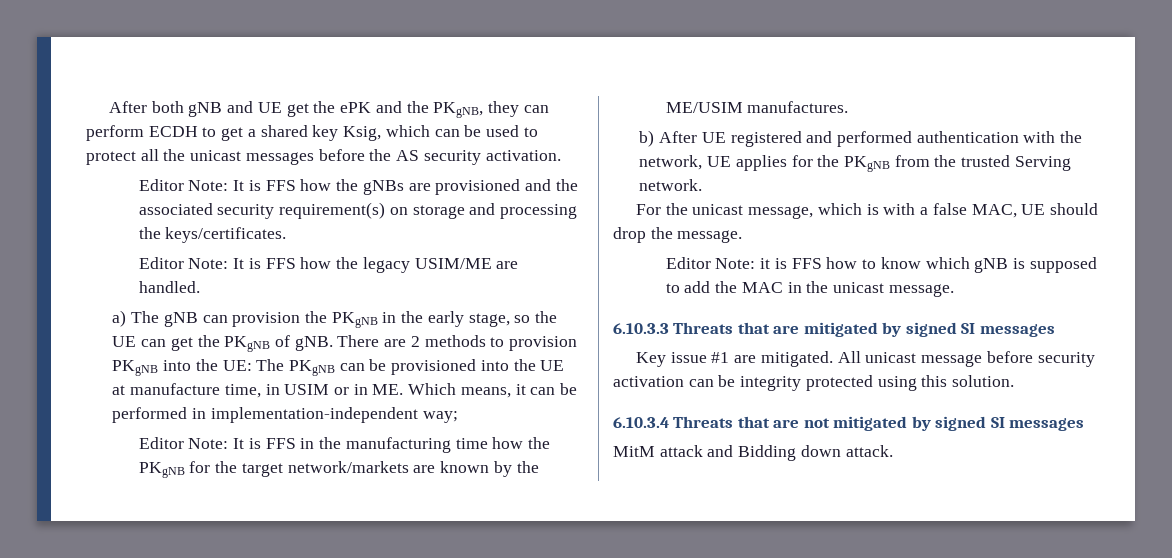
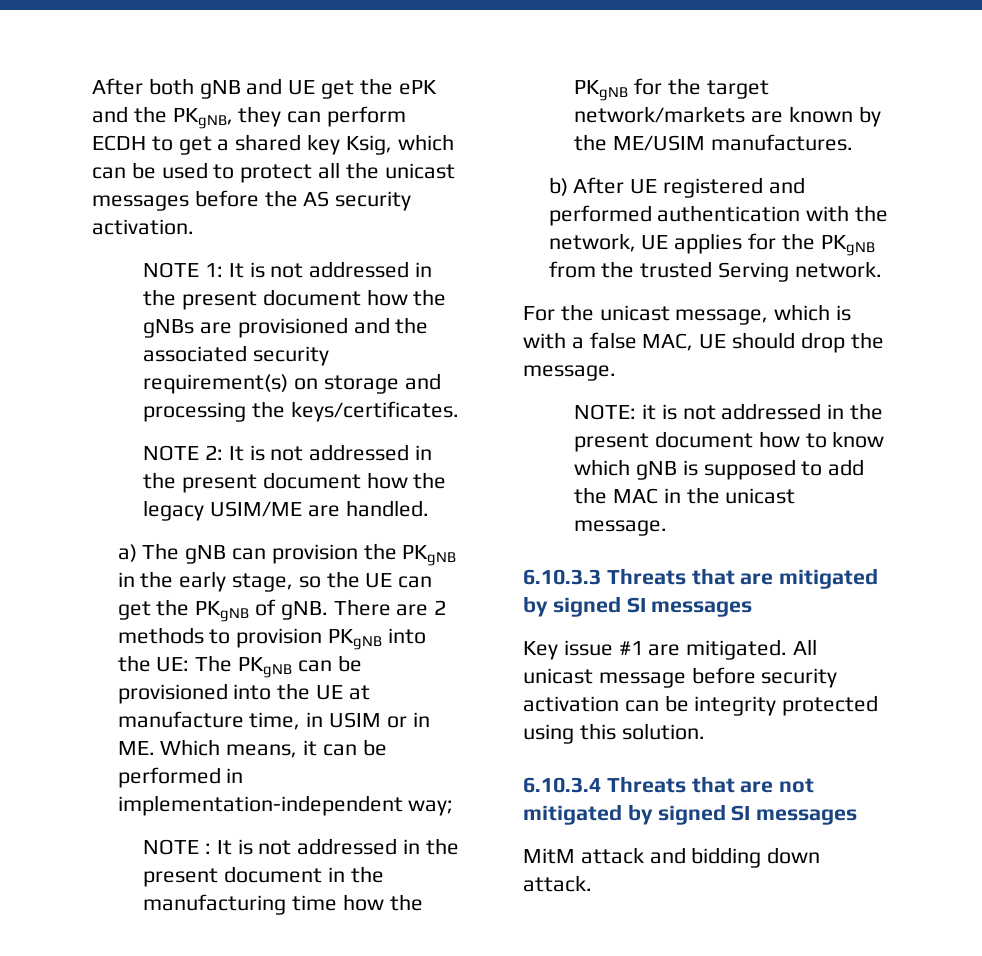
- Editor Note: It is FFS how the gNBs are provisioned and the associated security requirement(s) on storage and processing the keys/certificates.
+ NOTE 1: It is not addressed in the present document how the gNBs are provisioned and the associated security requirement(s) on storage and processing the keys/certificates.
- Editor Note: It is FFS how the legacy USIM/ME are handled.
+ NOTE 2: It is not addressed in the present document how the legacy USIM/ME are handled.
- Editor Note: It is FFS in the manufacturing time how the PKgNB for the target network/markets are known by the ME/USIM manufactures.
+ NOTE : It is not addressed in the present document in the manufacturing time how the PKgNB for the target network/markets are known by the ME/USIM manufactures.
- Editor Note: it is FFS how to know which gNB is supposed to add the MAC in the unicast message.
+ NOTE: it is not addressed in the present document how to know which gNB is supposed to add the MAC in the unicast message.
- MitM attack and Bidding down attack.
+ MitM attack and bidding down attack.

